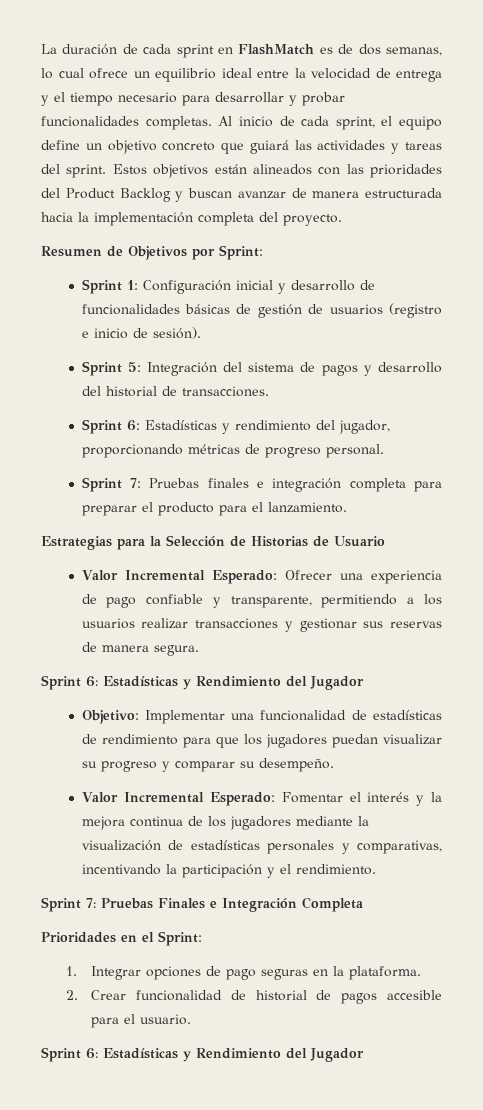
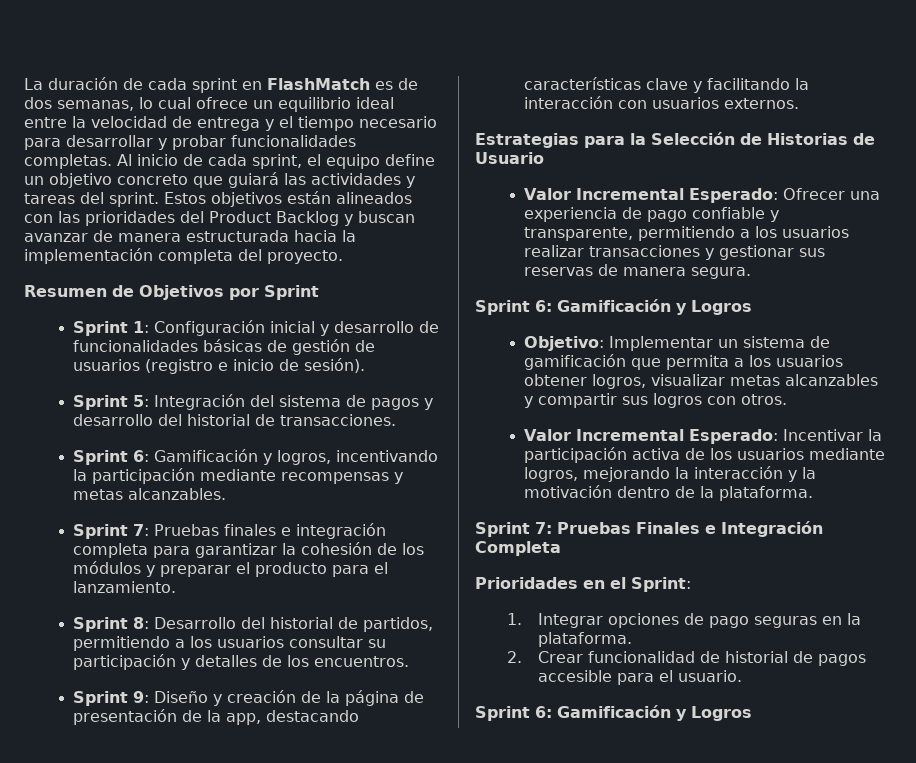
- Resumen de Objetivos por Sprint:
+ Resumen de Objetivos por Sprint
- Sprint 6: Estadísticas y rendimiento del jugador, proporcionando métricas de progreso personal.
+ Sprint 6: Gamificación y logros, incentivando la participación mediante recompensas y metas alcanzables.
- Sprint 7: Pruebas finales e integración completa para preparar el producto para el lanzamiento.
+ Sprint 7: Pruebas finales e integración completa para garantizar la cohesión de los módulos y preparar el producto para el lanzamiento.
+ Sprint 8: Desarrollo del historial de partidos, permitiendo a los usuarios consultar su participación y detalles de los encuentros.
+ Sprint 9: Diseño y creación de la página de presentación de la app, destacando características clave y facilitando la interacción con usuarios externos.
  Valor Incremental Esperado: Ofrecer una experiencia de pago confiable y transparente, permitiendo a los usuarios realizar transacciones y gestionar sus reservas de manera segura.
- Sprint 6: Estadísticas y Rendimiento del Jugador
- Objetivo: Implementar una funcionalidad de estadísticas de rendimiento para que los jugadores puedan visualizar su progreso y comparar su desempeño.
- Valor Incremental Esperado: Fomentar el interés y la mejora continua de los jugadores mediante la visualización de estadísticas personales y comparativas, incentivando la participación y el rendimiento.
+ Sprint 6: Gamificación y Logros
+ Objetivo: Implementar un sistema de gamificación que permita a los usuarios obtener logros, visualizar metas alcanzables y compartir sus logros con otros.
+ Valor Incremental Esperado: Incentivar la participación activa de los usuarios mediante logros, mejorando la interacción y la motivación dentro de la plataforma.
  2. Crear funcionalidad de historial de pagos accesible para el usuario.
- Sprint 6: Estadísticas y Rendimiento del Jugador
+ Sprint 6: Gamificación y Logros

